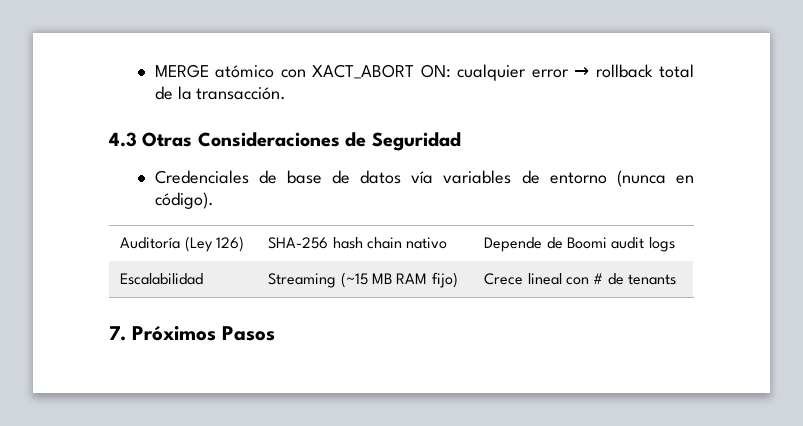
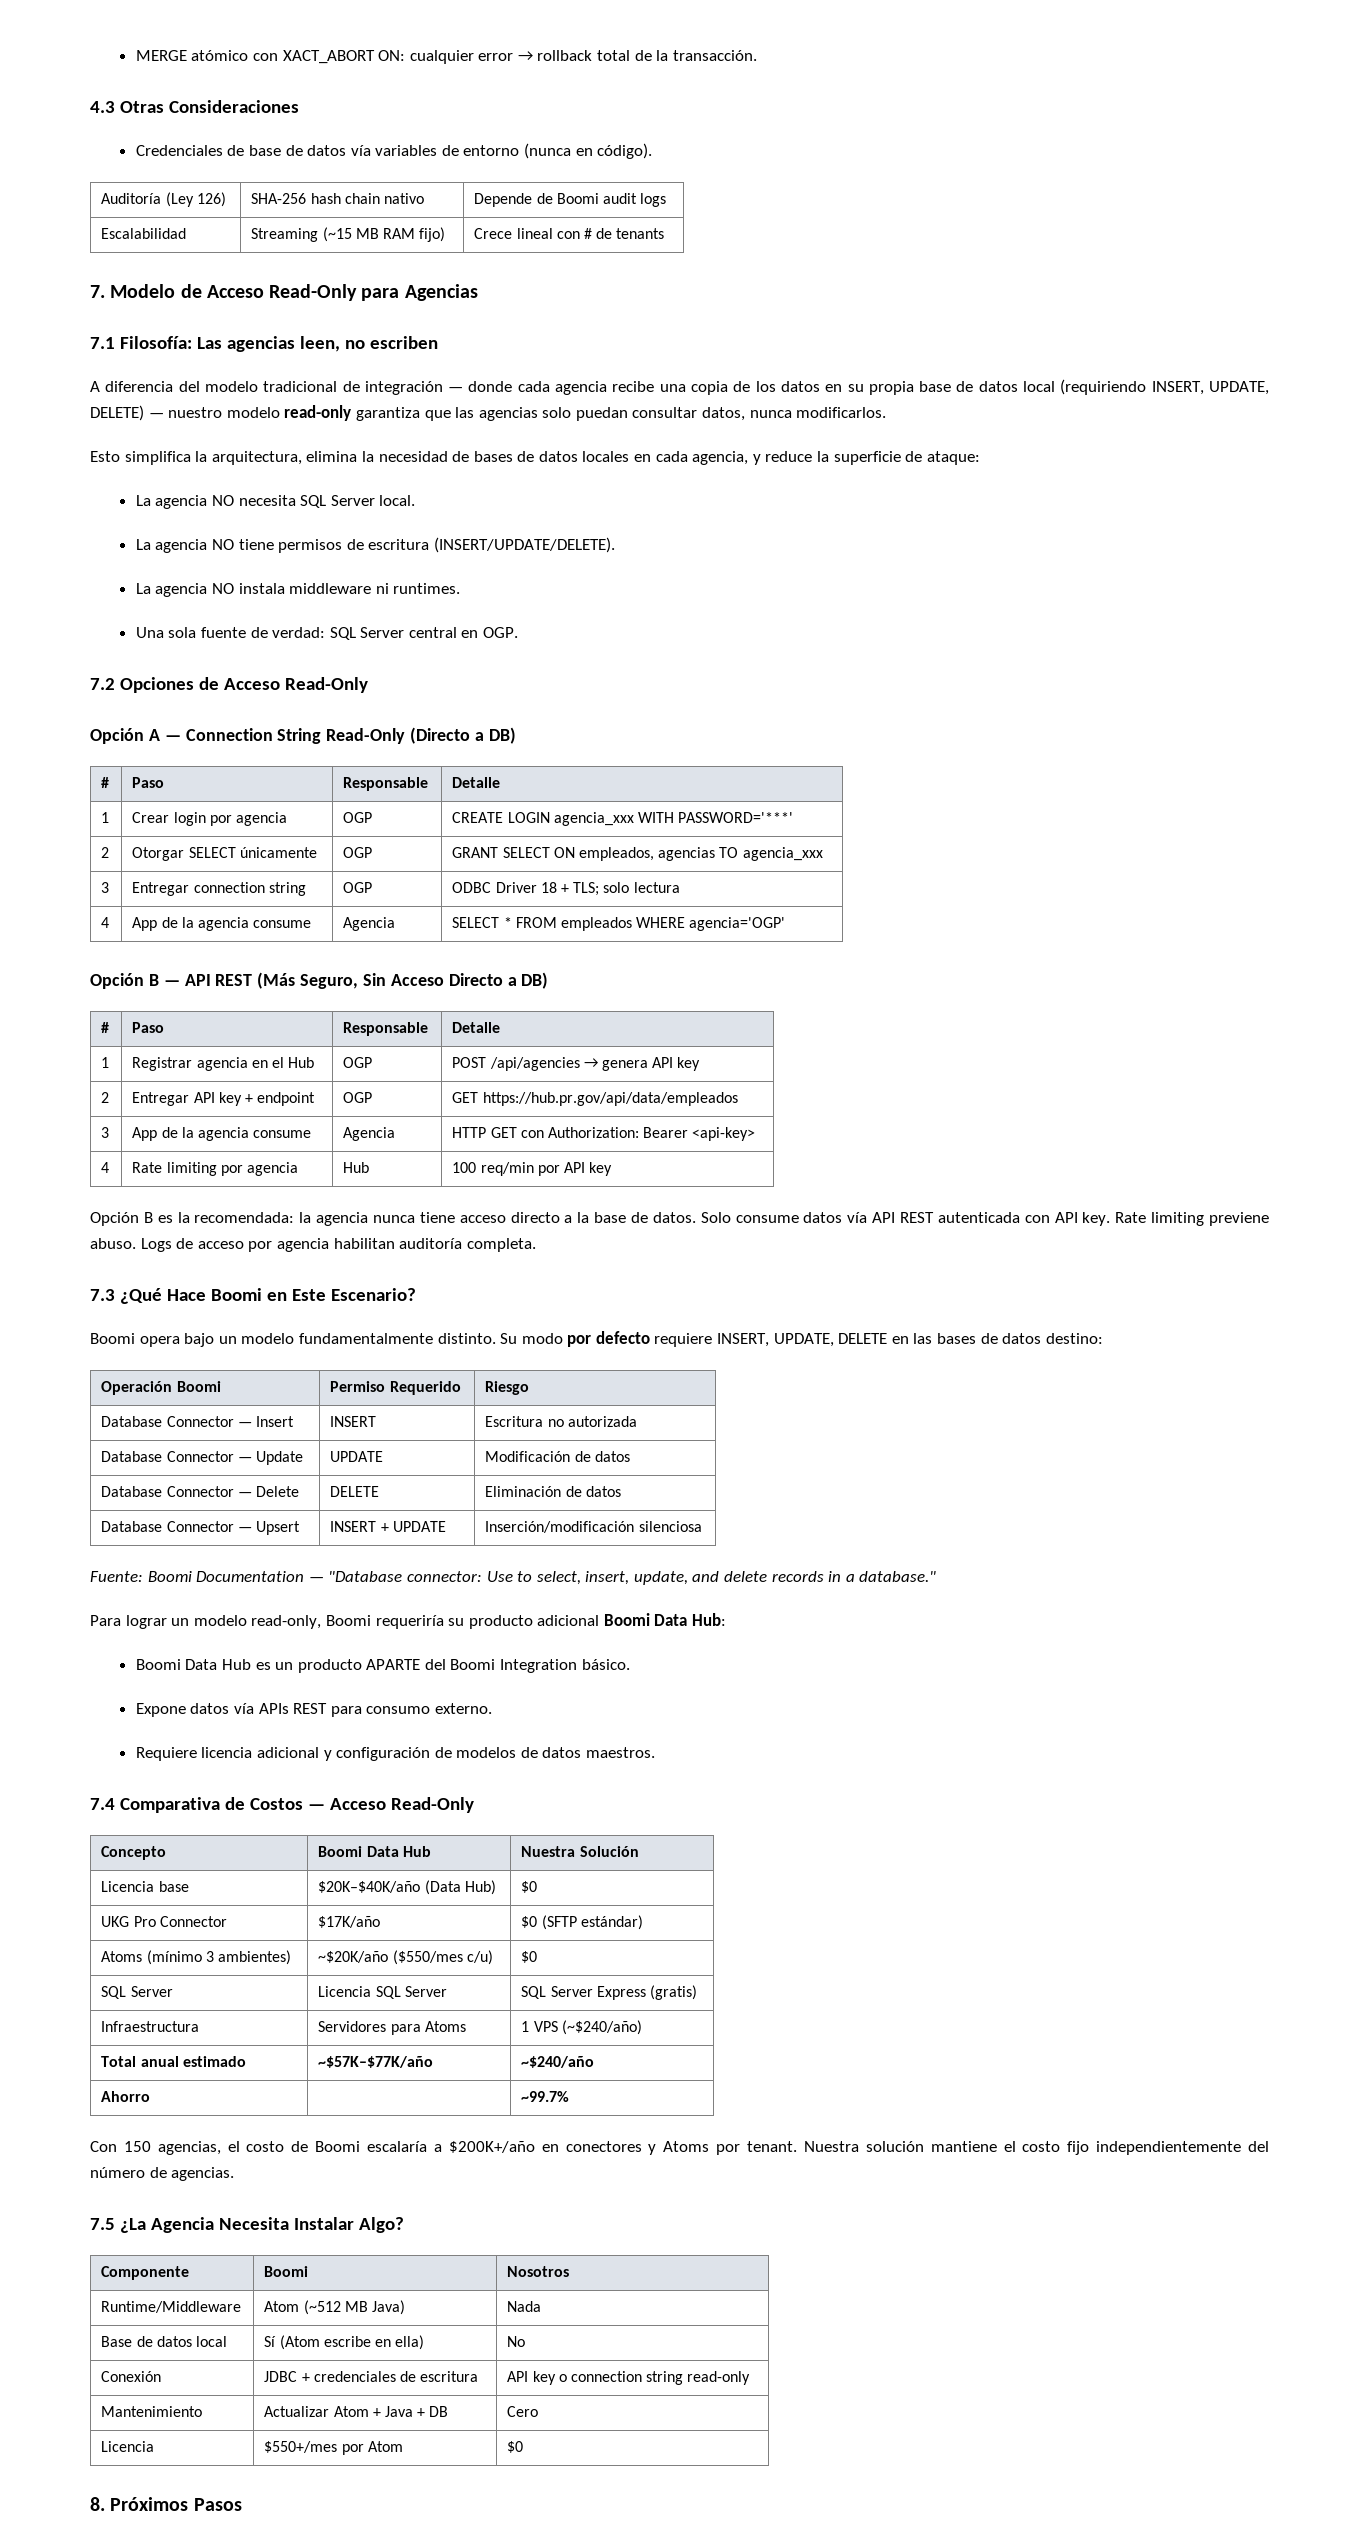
- 4.3 Otras Consideraciones de Seguridad
+ 4.3 Otras Consideraciones
- 7. Próximos Pasos
+ 7. Modelo de Acceso Read-Only para Agencias
+ 7.1 Filosofía: Las agencias leen, no escriben
+ A diferencia del modelo tradicional de integración — donde cada agencia recibe una copia de los datos en su propia base de datos local (requiriendo INSERT, UPDATE, DELETE) — nuestro modelo read-only garantiza que las agencias solo puedan consultar datos, nunca modificarlos.
+ Esto simplifica la arquitectura, elimina la necesidad de bases de datos locales en cada agencia, y reduce la superficie de ataque:
+ La agencia NO necesita SQL Server local.
+ La agencia NO tiene permisos de escritura (INSERT/UPDATE/DELETE).
+ La agencia NO instala middleware ni runtimes.
+ Una sola fuente de verdad: SQL Server central en OGP.
+ 7.2 Opciones de Acceso Read-Only
+ Opción A — Connection String Read-Only (Directo a DB)
+ # | Paso | Responsable | Detalle
+ 1 | Crear login por agencia | OGP | CREATE LOGIN agencia_xxx WITH PASSWORD='***'
+ 2 | Otorgar SELECT únicamente | OGP | GRANT SELECT ON empleados, agencias TO agencia_xxx
+ 3 | Entregar connection string | OGP | ODBC Driver 18 + TLS; solo lectura
+ 4 | App de la agencia consume | Agencia | SELECT * FROM empleados WHERE agencia='OGP'
+ Opción B — API REST (Más Seguro, Sin Acceso Directo a DB)
+ # | Paso | Responsable | Detalle
+ 1 | Registrar agencia en el Hub | OGP | POST /api/agencies → genera API key
+ 2 | Entregar API key + endpoint | OGP | GET https://hub.pr.gov/api/data/empleados
+ 3 | App de la agencia consume | Agencia | HTTP GET con Authorization: Bearer <api-key>
+ 4 | Rate limiting por agencia | Hub | 100 req/min por API key
+ Opción B es la recomendada: la agencia nunca tiene acceso directo a la base de datos. Solo consume datos vía API REST autenticada con API key. Rate limiting previene abuso. Logs de acceso por agencia habilitan auditoría completa.
+ 7.3 ¿Qué Hace Boomi en Este Escenario?
+ Boomi opera bajo un modelo fundamentalmente distinto. Su modo por defecto requiere INSERT, UPDATE, DELETE en las bases de datos destino:
+ Operación Boomi | Permiso Requerido | Riesgo
+ Database Connector — Insert | INSERT | Escritura no autorizada
+ Database Connector — Update | UPDATE | Modificación de datos
+ Database Connector — Delete | DELETE | Eliminación de datos
+ Database Connector — Upsert | INSERT + UPDATE | Inserción/modificación silenciosa
+ Fuente: Boomi Documentation — "Database connector: Use to select, insert, update, and delete records in a database."
+ Para lograr un modelo read-only, Boomi requeriría su producto adicional Boomi Data Hub:
+ Boomi Data Hub es un producto APARTE del Boomi Integration básico.
+ Expone datos vía APIs REST para consumo externo.
+ Requiere licencia adicional y configuración de modelos de datos maestros.
+ 7.4 Comparativa de Costos — Acceso Read-Only
+ Concepto | Boomi Data Hub | Nuestra Solución
+ Licencia base | $20K–$40K/año (Data Hub) | $0
+ UKG Pro Connector | $17K/año | $0 (SFTP estándar)
+ Atoms (mínimo 3 ambientes) | ~$20K/año ($550/mes c/u) | $0
+ SQL Server | Licencia SQL Server | SQL Server Express (gratis)
+ Infraestructura | Servidores para Atoms | 1 VPS (~$240/año)
+ Total anual estimado | ~$57K–$77K/año | ~$240/año
+ Ahorro | | ~99.7%
+ Con 150 agencias, el costo de Boomi escalaría a $200K+/año en conectores y Atoms por tenant. Nuestra solución mantiene el costo fijo independientemente del número de agencias.
+ 7.5 ¿La Agencia Necesita Instalar Algo?
+ Componente | Boomi | Nosotros
+ Runtime/Middleware | Atom (~512 MB Java) | Nada
+ Base de datos local | Sí (Atom escribe en ella) | No
+ Conexión | JDBC + credenciales de escritura | API key o connection string read-only
+ Mantenimiento | Actualizar Atom + Java + DB | Cero
+ Licencia | $550+/mes por Atom | $0
+ 8. Próximos Pasos

